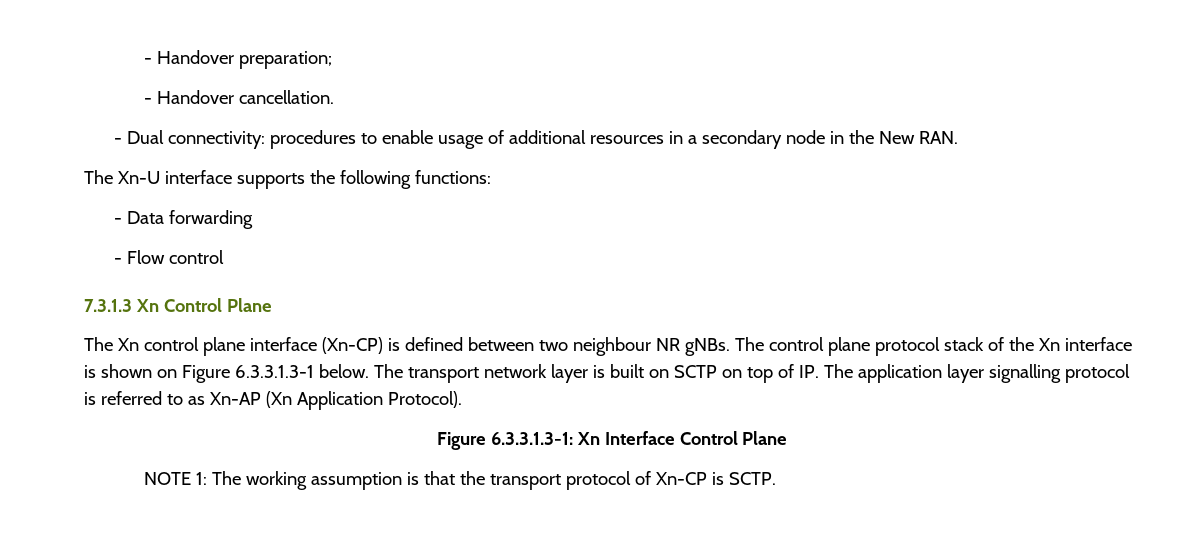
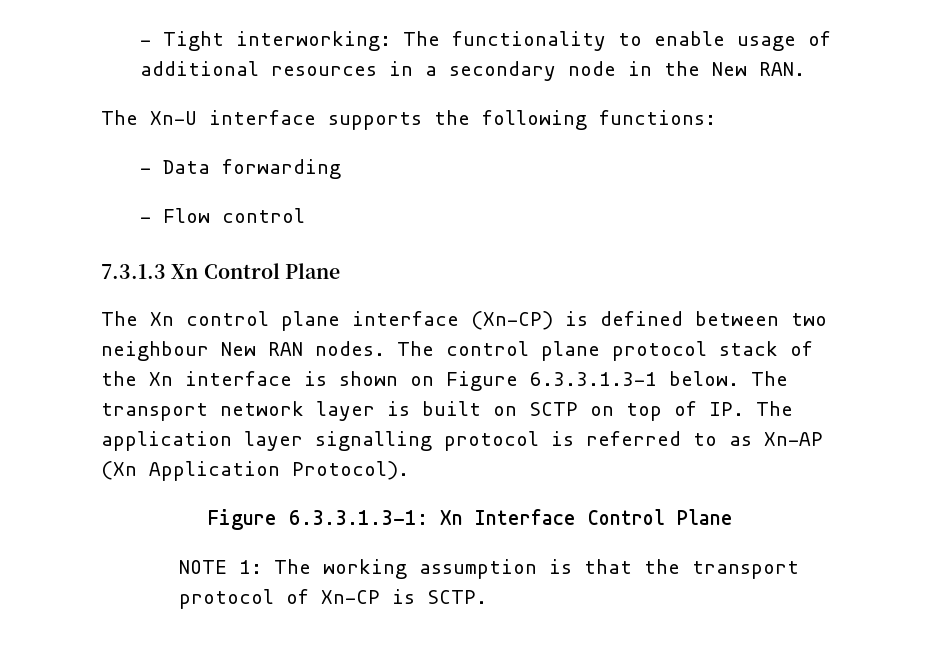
- - Handover preparation;
- - Handover cancellation.
- - Dual connectivity: procedures to enable usage of additional resources in a secondary node in the New RAN.
+ - Tight interworking: The functionality to enable usage of additional resources in a secondary node in the New RAN.
- The Xn control plane interface (Xn-CP) is defined between two neighbour NR gNBs.
+ The Xn control plane interface (Xn-CP) is defined between two neighbour New RAN nodes.

